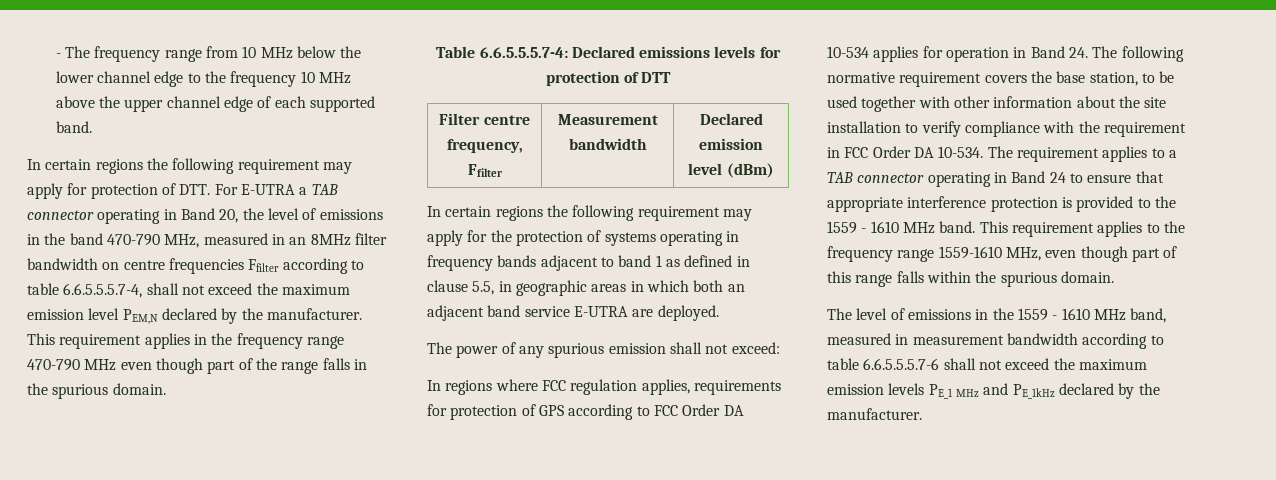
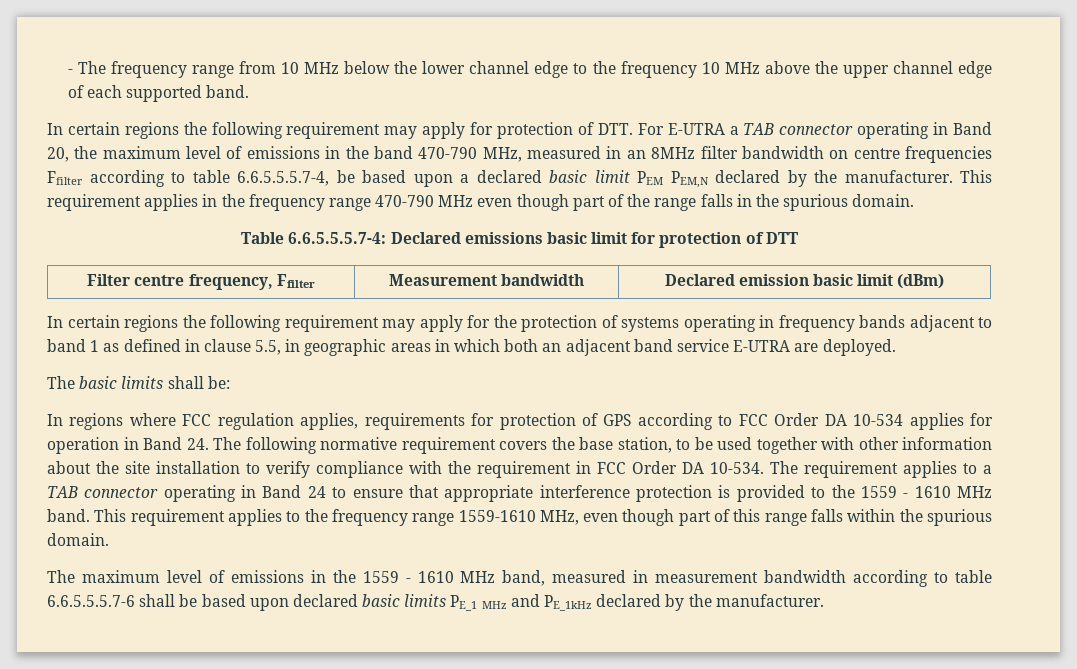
- In certain regions the following requirement may apply for protection of DTT. For E-UTRA a TAB connector operating in Band 20, the level of emissions in the band 470-790 MHz, measured in an 8MHz filter bandwidth on centre frequencies Ffilter according to table 6.6.5.5.5.7-4, shall not exceed the maximum emission level PEM,N declared by the manufacturer.
+ In certain regions the following requirement may apply for protection of DTT. For E-UTRA a TAB connector operating in Band 20, the maximum level of emissions in the band 470-790 MHz, measured in an 8MHz filter bandwidth on centre frequencies Ffilter according to table 6.6.5.5.5.7-4, be based upon a declared basic limit PEM PEM,N declared by the manufacturer.
- Table 6.6.5.5.5.7-4: Declared emissions levels for protection of DTT
+ Table 6.6.5.5.5.7-4: Declared emissions basic limit for protection of DTT
- Filter centre frequency, Ffilter | Measurement bandwidth | Declared emission level (dBm)
+ Filter centre frequency, Ffilter | Measurement bandwidth | Declared emission basic limit (dBm)
- The power of any spurious emission shall not exceed:
+ The basic limits shall be:
- The level of emissions in the 1559 - 1610 MHz band, measured in measurement bandwidth according to table 6.6.5.5.5.7-6 shall not exceed the maximum emission levels PE_1 MHz and PE_1kHz declared by the manufacturer.
+ The maximum level of emissions in the 1559 - 1610 MHz band, measured in measurement bandwidth according to table 6.6.5.5.5.7-6 shall be based upon declared basic limits PE_1 MHz and PE_1kHz declared by the manufacturer.

